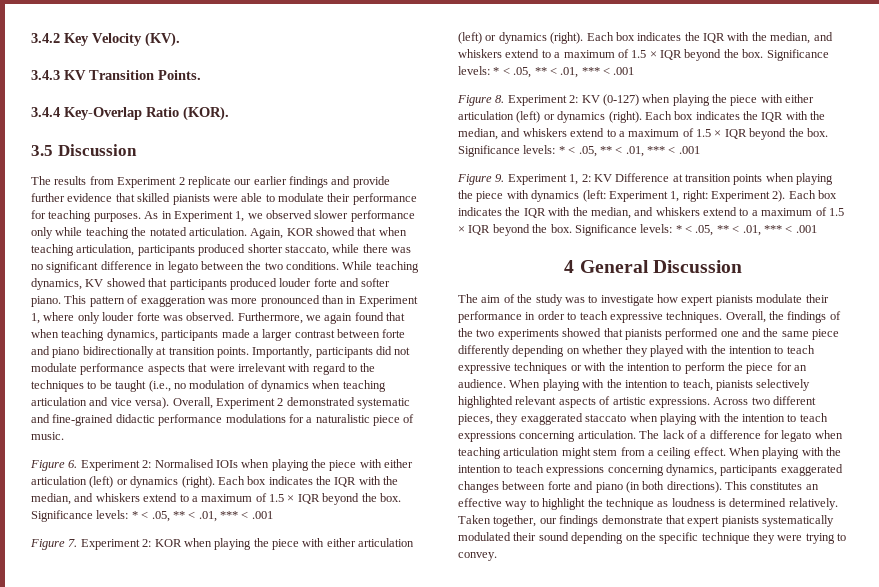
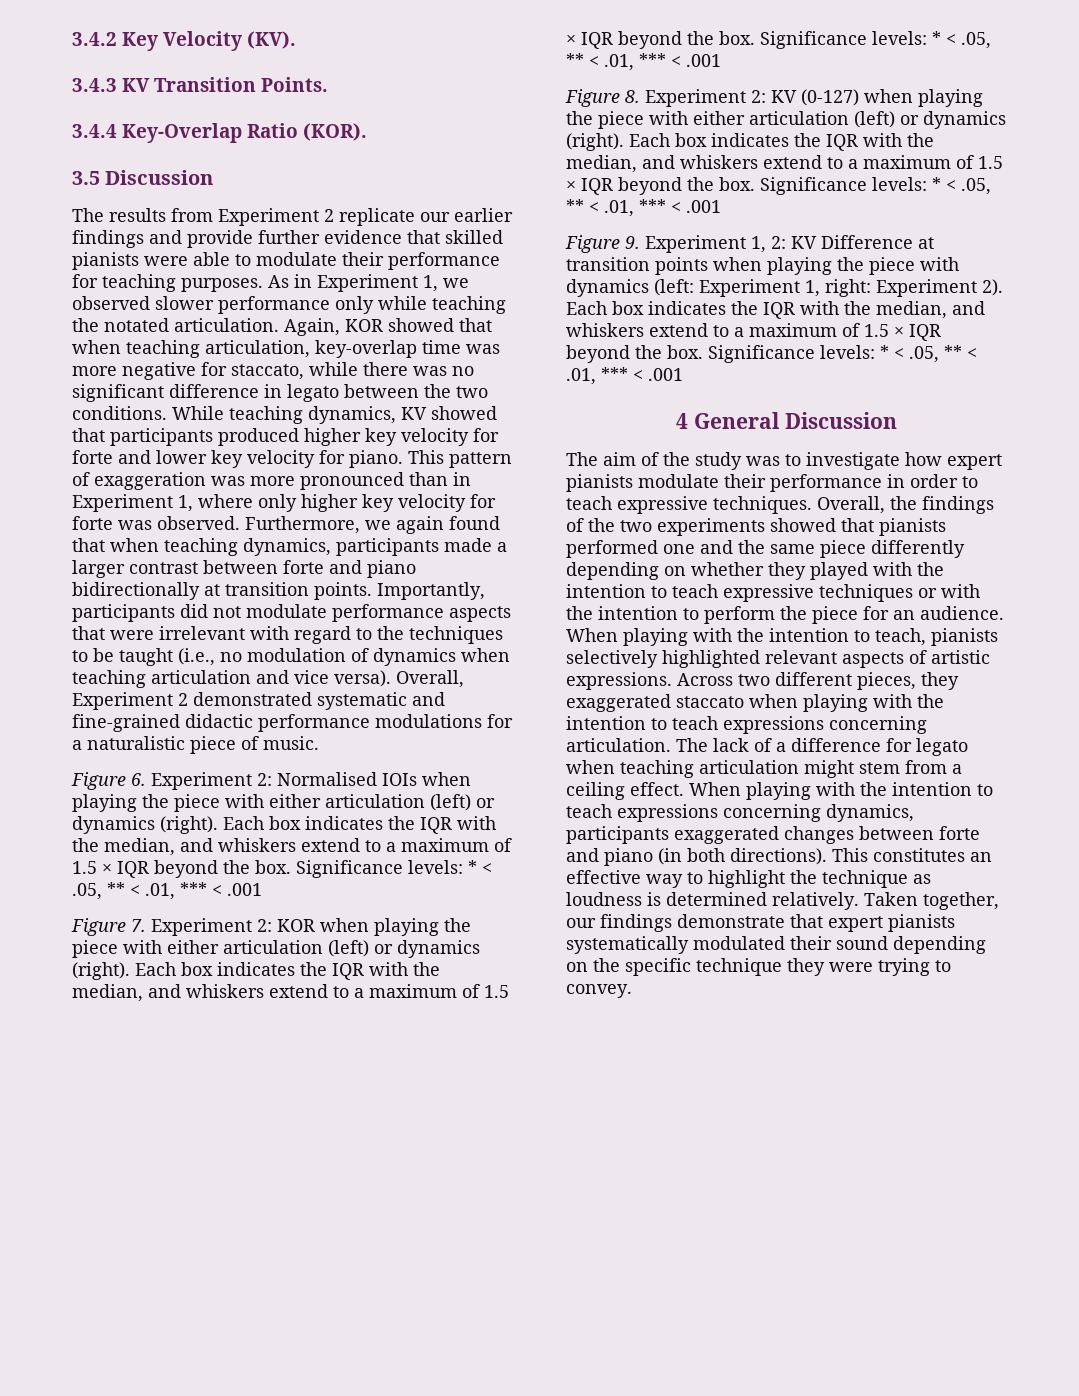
- Again, KOR showed that when teaching articulation, participants produced shorter staccato, while there was no significant difference in legato between the two conditions.
+ Again, KOR showed that when teaching articulation, key-overlap time was more negative for staccato, while there was no significant difference in legato between the two conditions.
- While teaching dynamics, KV showed that participants produced louder forte and softer piano.
+ While teaching dynamics, KV showed that participants produced higher key velocity for forte and lower key velocity for piano.
- This pattern of exaggeration was more pronounced than in Experiment 1, where only louder forte was observed.
+ This pattern of exaggeration was more pronounced than in Experiment 1, where only higher key velocity for forte was observed.

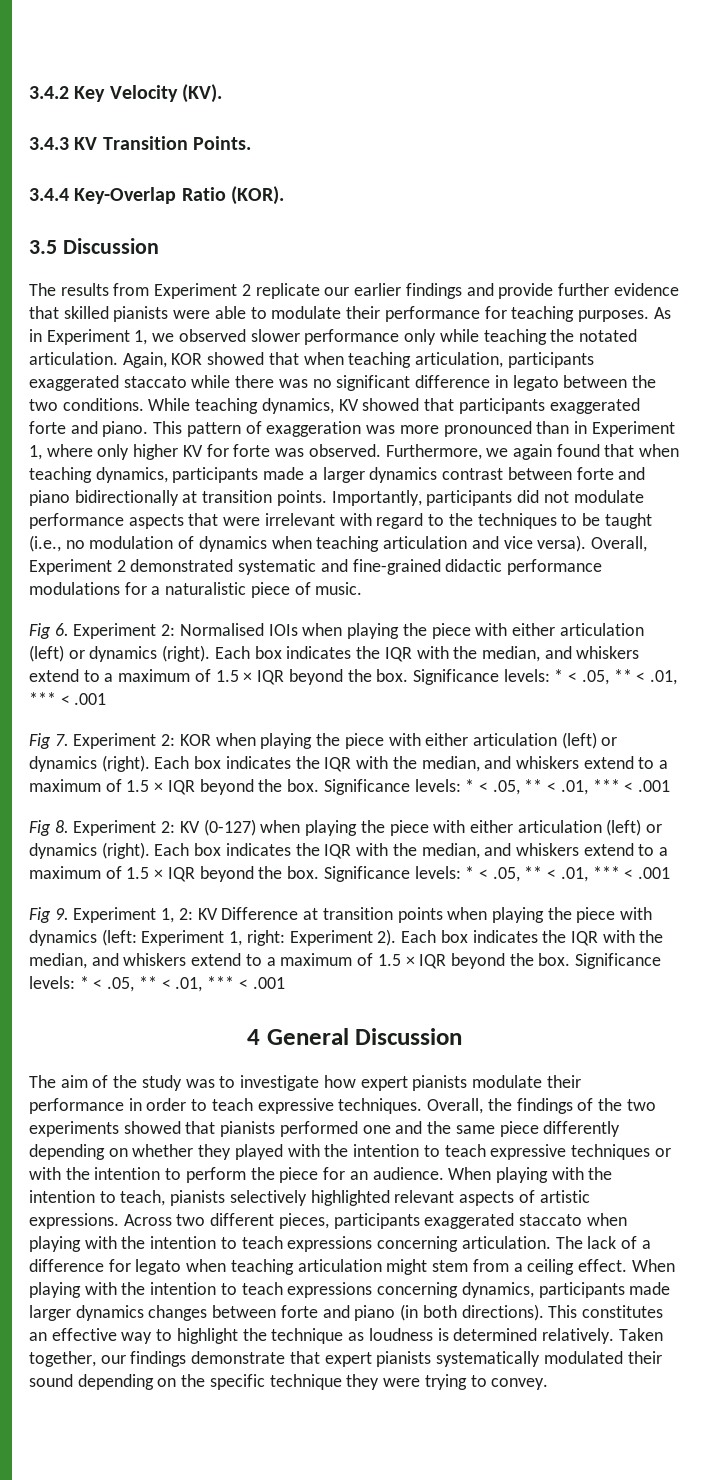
- Again, KOR showed that when teaching articulation, key-overlap time was more negative for staccato, while there was no significant difference in legato between the two conditions.
+ Again, KOR showed that when teaching articulation, participants exaggerated staccato while there was no significant difference in legato between the two conditions.
- While teaching dynamics, KV showed that participants produced higher key velocity for forte and lower key velocity for piano.
+ While teaching dynamics, KV showed that participants exaggerated forte and piano.
- This pattern of exaggeration was more pronounced than in Experiment 1, where only higher key velocity for forte was observed.
+ This pattern of exaggeration was more pronounced than in Experiment 1, where only higher KV for forte was observed.
- Furthermore, we again found that when teaching dynamics, participants made a larger contrast between forte and piano bidirectionally at transition points.
+ Furthermore, we again found that when teaching dynamics, participants made a larger dynamics contrast between forte and piano bidirectionally at transition points.
- Figure 6. Experiment 2: Normalised IOIs when playing the piece with either articulation (left) or dynamics (right).
+ Fig 6. Experiment 2: Normalised IOIs when playing the piece with either articulation (left) or dynamics (right).
- Figure 7. Experiment 2: KOR when playing the piece with either articulation (left) or dynamics (right).
+ Fig 7. Experiment 2: KOR when playing the piece with either articulation (left) or dynamics (right).
- Figure 8. Experiment 2: KV (0-127) when playing the piece with either articulation (left) or dynamics (right).
+ Fig 8. Experiment 2: KV (0-127) when playing the piece with either articulation (left) or dynamics (right).
- Figure 9. Experiment 1, 2: KV Difference at transition points when playing the piece with dynamics (left: Experiment 1, right: Experiment 2).
+ Fig 9. Experiment 1, 2: KV Difference at transition points when playing the piece with dynamics (left: Experiment 1, right: Experiment 2).
- Across two different pieces, they exaggerated staccato when playing with the intention to teach expressions concerning articulation.
+ Across two different pieces, participants exaggerated staccato when playing with the intention to teach expressions concerning articulation.
- When playing with the intention to teach expressions concerning dynamics, participants exaggerated changes between forte and piano (in both directions).
+ When playing with the intention to teach expressions concerning dynamics, participants made larger dynamics changes between forte and piano (in both directions).

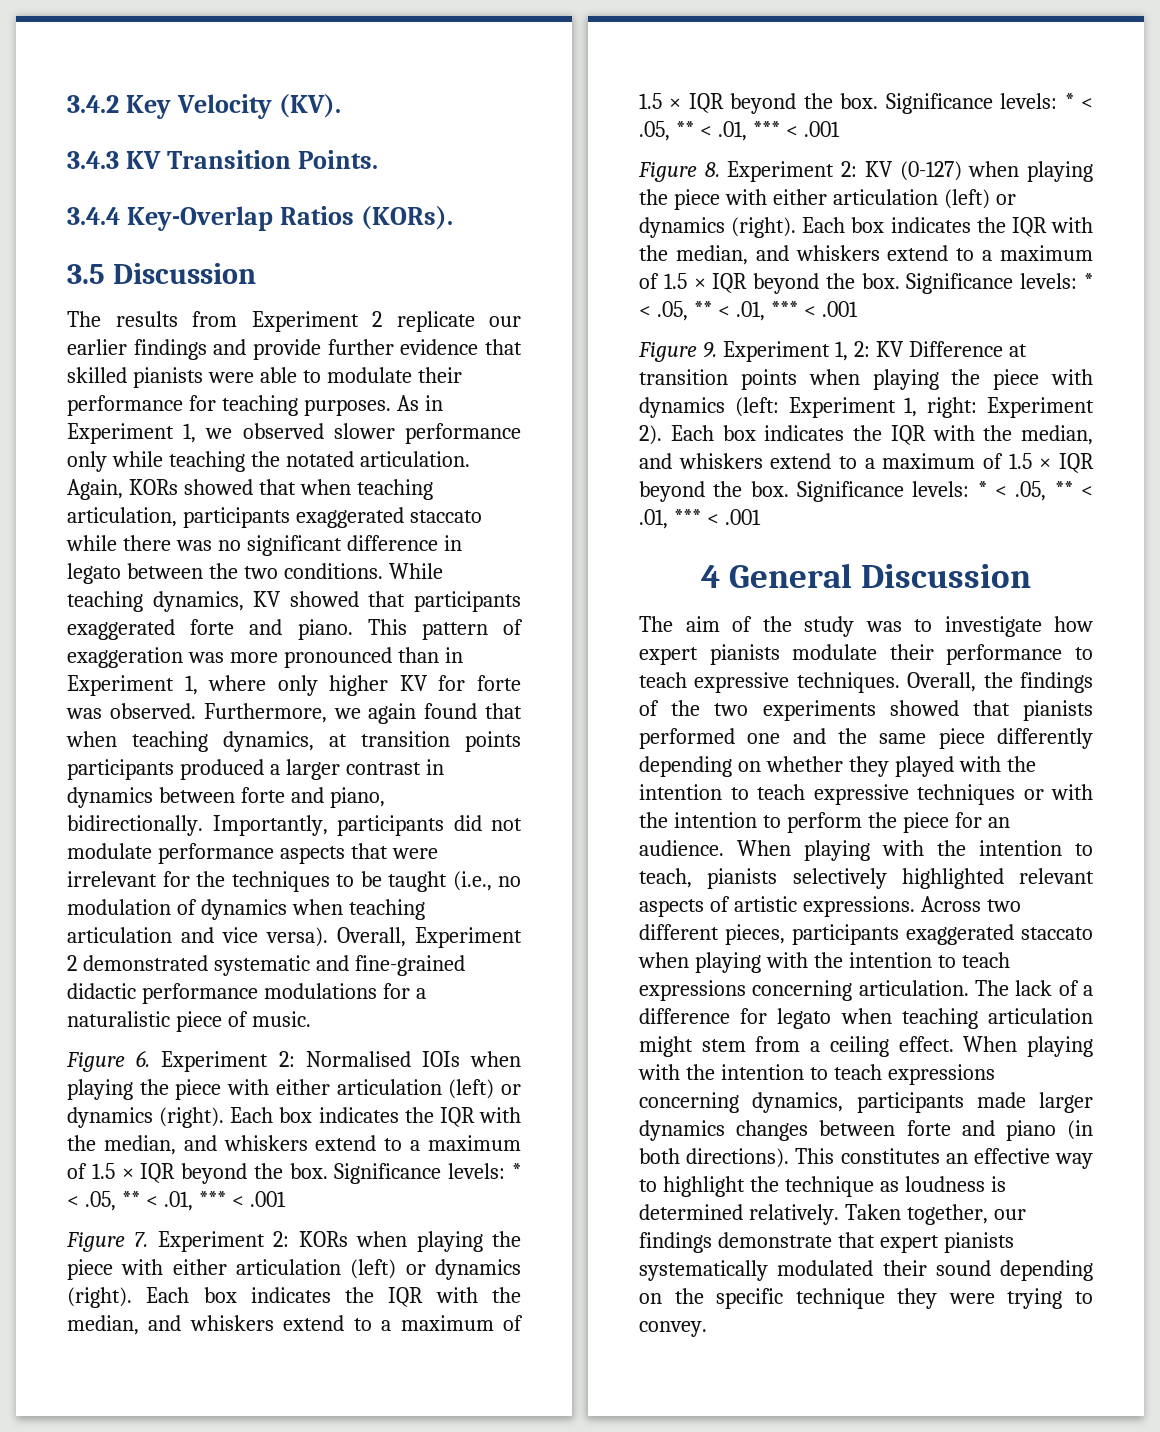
- 3.4.4 Key-Overlap Ratio (KOR).
+ 3.4.4 Key-Overlap Ratios (KORs).
- Again, KOR showed that when teaching articulation, participants exaggerated staccato while there was no significant difference in legato between the two conditions.
+ Again, KORs showed that when teaching articulation, participants exaggerated staccato while there was no significant difference in legato between the two conditions.
- Furthermore, we again found that when teaching dynamics, participants made a larger dynamics contrast between forte and piano bidirectionally at transition points.
+ Furthermore, we again found that when teaching dynamics, at transition points participants produced a larger contrast in dynamics between forte and piano, bidirectionally.
- Importantly, participants did not modulate performance aspects that were irrelevant with regard to the techniques to be taught (i.e., no modulation of dynamics when teaching articulation and vice versa).
+ Importantly, participants did not modulate performance aspects that were irrelevant for the techniques to be taught (i.e., no modulation of dynamics when teaching articulation and vice versa).
- Fig 6. Experiment 2: Normalised IOIs when playing the piece with either articulation (left) or dynamics (right).
+ Figure 6. Experiment 2: Normalised IOIs when playing the piece with either articulation (left) or dynamics (right).
- Fig 7. Experiment 2: KOR when playing the piece with either articulation (left) or dynamics (right).
+ Figure 7. Experiment 2: KORs when playing the piece with either articulation (left) or dynamics (right).
- Fig 8. Experiment 2: KV (0-127) when playing the piece with either articulation (left) or dynamics (right).
+ Figure 8. Experiment 2: KV (0-127) when playing the piece with either articulation (left) or dynamics (right).
- Fig 9. Experiment 1, 2: KV Difference at transition points when playing the piece with dynamics (left: Experiment 1, right: Experiment 2).
+ Figure 9. Experiment 1, 2: KV Difference at transition points when playing the piece with dynamics (left: Experiment 1, right: Experiment 2).
- The aim of the study was to investigate how expert pianists modulate their performance in order to teach expressive techniques.
+ The aim of the study was to investigate how expert pianists modulate their performance to teach expressive techniques.

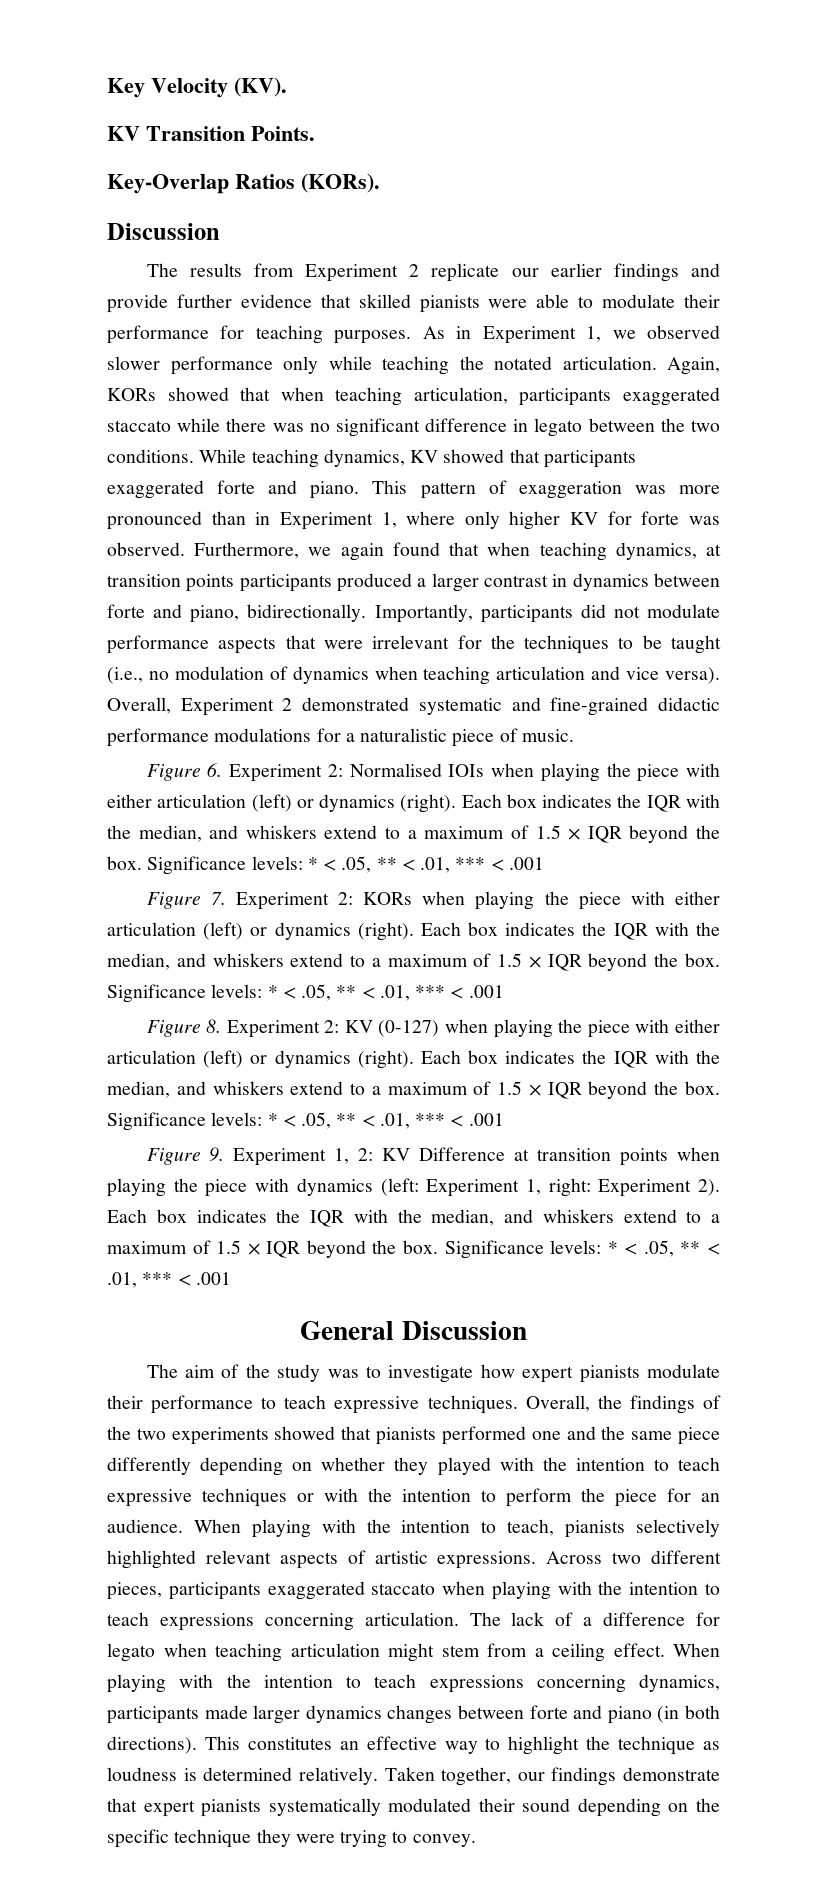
- 3.4.2 Key Velocity (KV).
+ Key Velocity (KV).
- 3.4.3 KV Transition Points.
+ KV Transition Points.
- 3.4.4 Key-Overlap Ratios (KORs).
- 3.5 Discussion
+ Key-Overlap Ratios (KORs).
+ Discussion
- 4 General Discussion
+ General Discussion

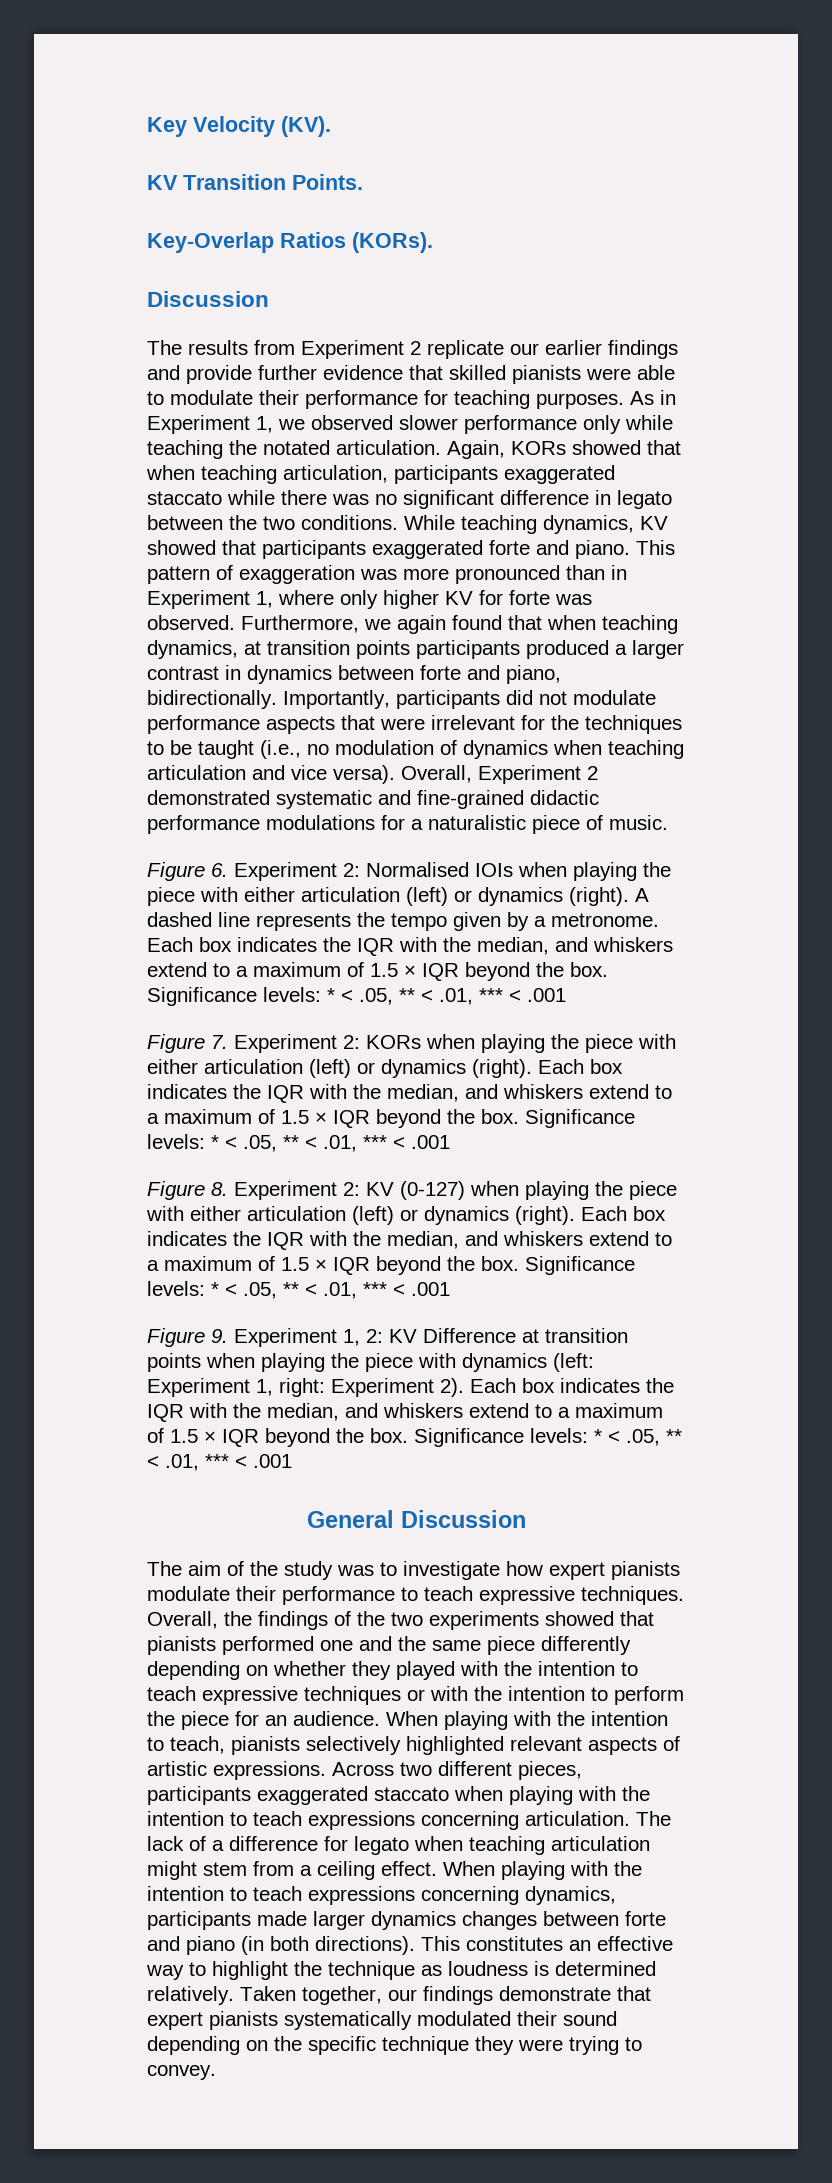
+ A dashed line represents the tempo given by a metronome.

